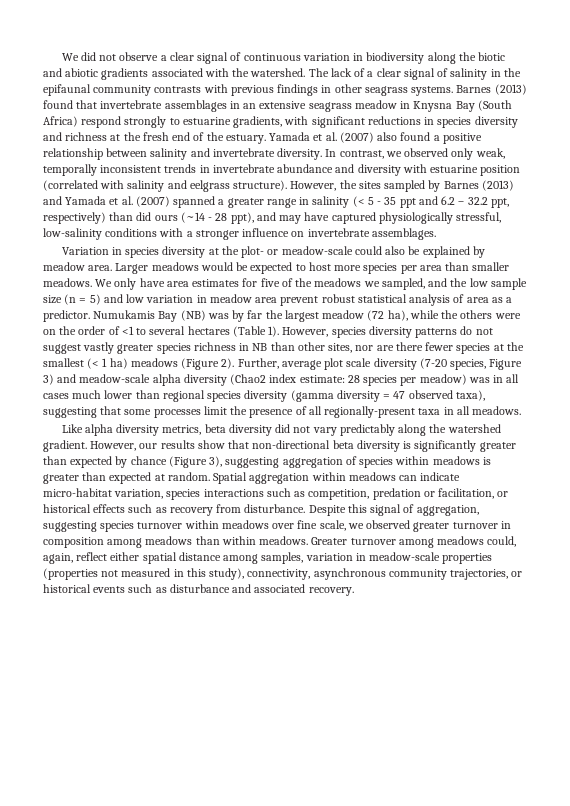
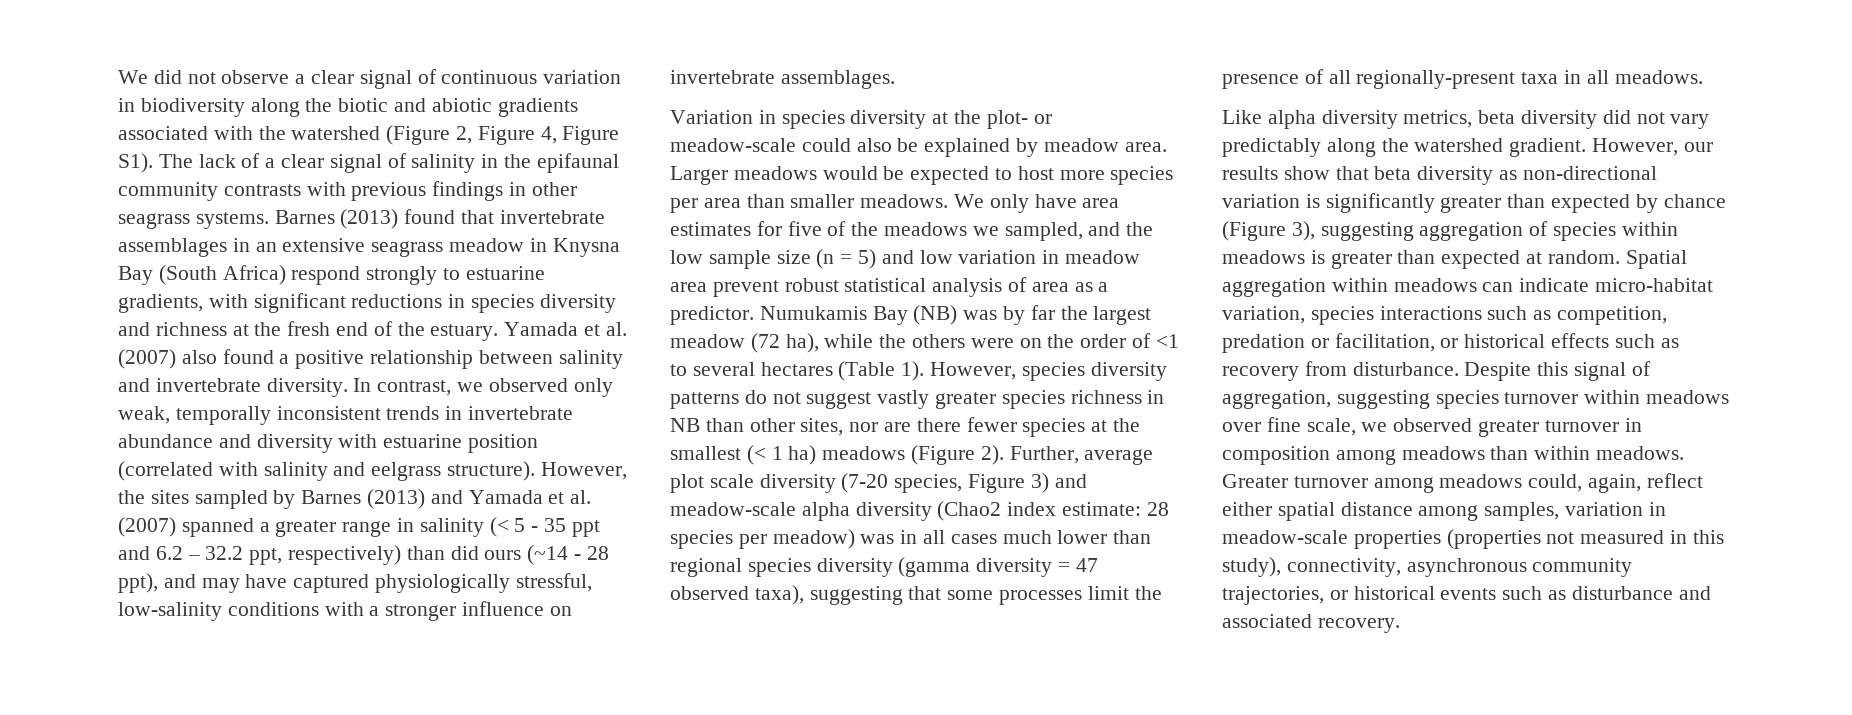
- We did not observe a clear signal of continuous variation in biodiversity along the biotic and abiotic gradients associated with the watershed. The lack of a clear signal of salinity in the epifaunal community contrasts with previous findings in other seagrass systems.
+ We did not observe a clear signal of continuous variation in biodiversity along the biotic and abiotic gradients associated with the watershed (Figure 2, Figure 4, Figure S1). The lack of a clear signal of salinity in the epifaunal community contrasts with previous findings in other seagrass systems.
- However, our results show that non-directional beta diversity is significantly greater than expected by chance (Figure 3), suggesting aggregation of species within meadows is greater than expected at random.
+ However, our results show that beta diversity as non-directional variation is significantly greater than expected by chance (Figure 3), suggesting aggregation of species within meadows is greater than expected at random.

